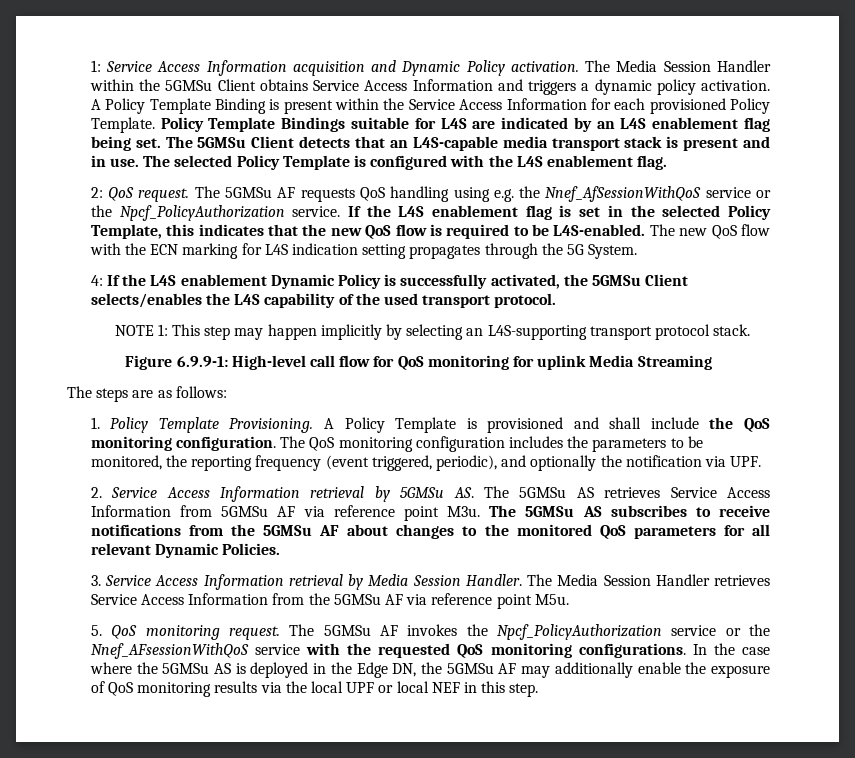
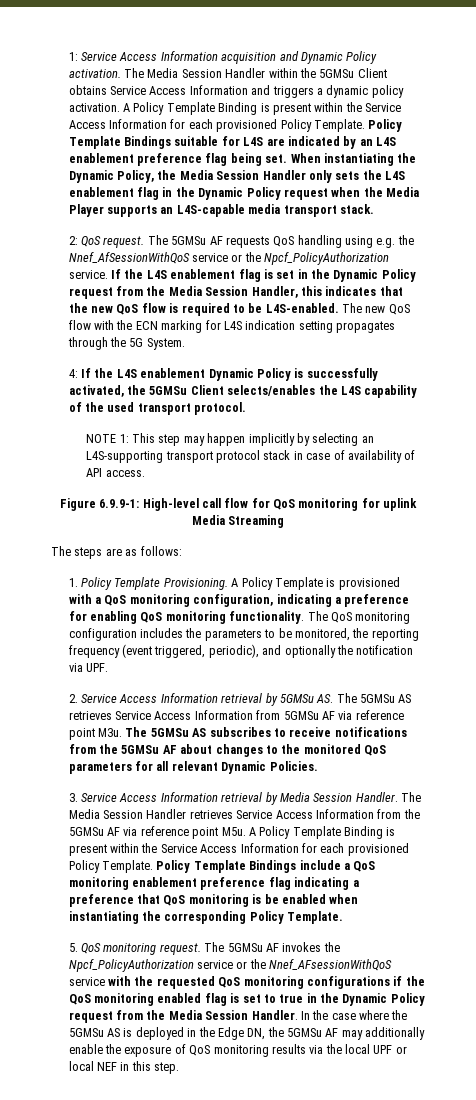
- Policy Template Bindings suitable for L4S are indicated by an L4S enablement flag being set.
+ Policy Template Bindings suitable for L4S are indicated by an L4S enablement preference flag being set.
- The 5GMSu Client detects that an L4S-capable media transport stack is present and in use. The selected Policy Template is configured with the L4S enablement flag.
+ When instantiating the Dynamic Policy, the Media Session Handler only sets the L4S enablement flag in the Dynamic Policy request when the Media Player supports an L4S-capable media transport stack.
- If the L4S enablement flag is set in the selected Policy Template, this indicates that the new QoS flow is required to be L4S-enabled.
+ If the L4S enablement flag is set in the Dynamic Policy request from the Media Session Handler, this indicates that the new QoS flow is required to be L4S-enabled.
- NOTE 1: This step may happen implicitly by selecting an L4S-supporting transport protocol stack.
+ NOTE 1: This step may happen implicitly by selecting an L4S-supporting transport protocol stack in case of availability of API access.
- A Policy Template is provisioned and shall include the QoS monitoring configuration.
+ A Policy Template is provisioned with a QoS monitoring configuration, indicating a preference for enabling QoS monitoring functionality.
- The Media Session Handler retrieves Service Access Information from the 5GMSu AF via reference point M5u.
+ The Media Session Handler retrieves Service Access Information from the 5GMSu AF via reference point M5u. A Policy Template Binding is present within the Service Access Information for each provisioned Policy Template. Policy Template Bindings include a QoS monitoring enablement preference flag indicating a preference that QoS monitoring is be enabled when instantiating the corresponding Policy Template.
- The 5GMSu AF invokes the Npcf_PolicyAuthorization service or the Nnef_AFsessionWithQoS service with the requested QoS monitoring configurations.
+ The 5GMSu AF invokes the Npcf_PolicyAuthorization service or the Nnef_AFsessionWithQoS service with the requested QoS monitoring configurations if the QoS monitoring enabled flag is set to true in the Dynamic Policy request from the Media Session Handler.

